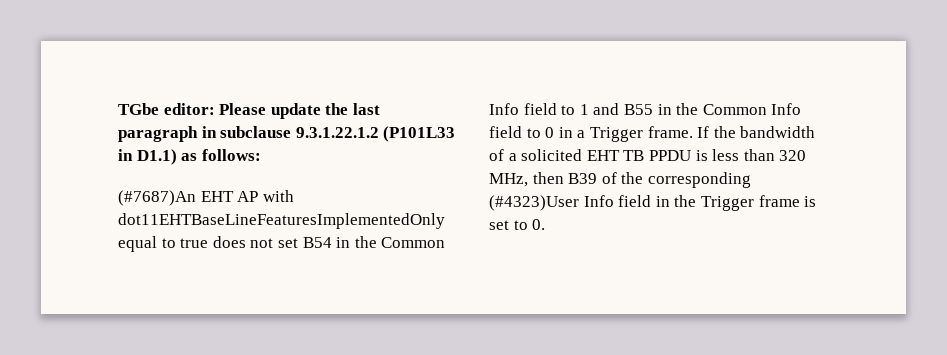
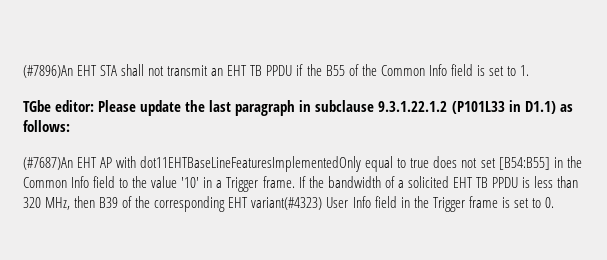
+ (#7896)An EHT STA shall not transmit an EHT TB PPDU if the B55 of the Common Info field is set to 1.
- (#7687)An EHT AP with dot11EHTBaseLineFeaturesImplementedOnly equal to true does not set B54 in the Common Info field to 1 and B55 in the Common Info field to 0 in a Trigger frame.
+ (#7687)An EHT AP with dot11EHTBaseLineFeaturesImplementedOnly equal to true does not set [B54:B55] in the Common Info field to the value '10' in a Trigger frame.
- If the bandwidth of a solicited EHT TB PPDU is less than 320 MHz, then B39 of the corresponding (#4323)User Info field in the Trigger frame is set to 0.
+ If the bandwidth of a solicited EHT TB PPDU is less than 320 MHz, then B39 of the corresponding EHT variant(#4323) User Info field in the Trigger frame is set to 0.

